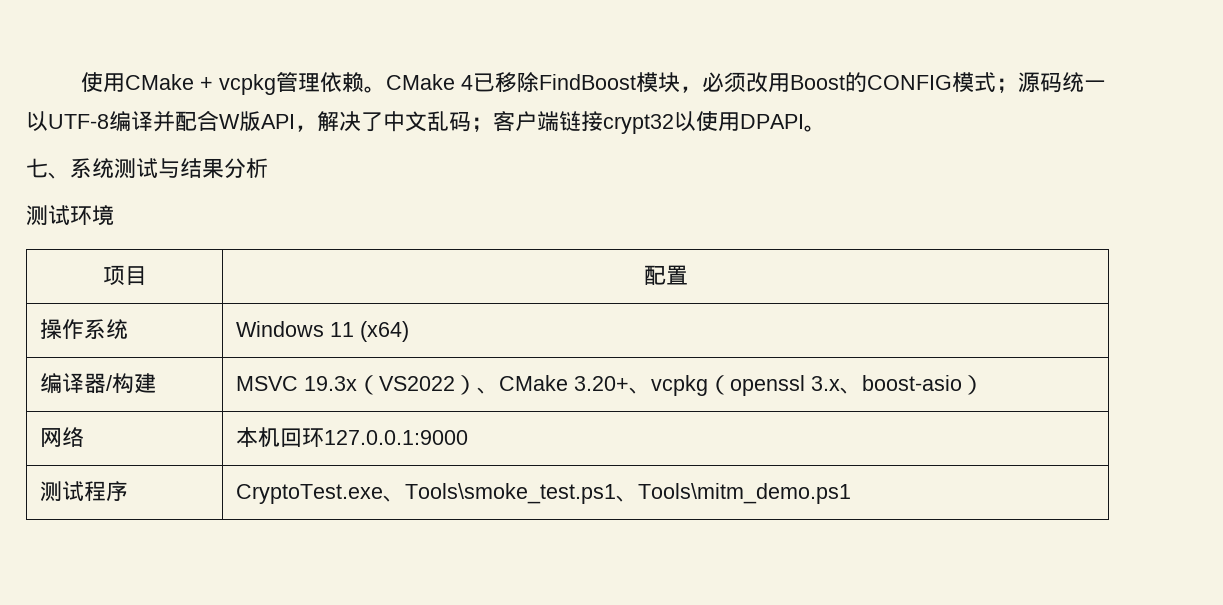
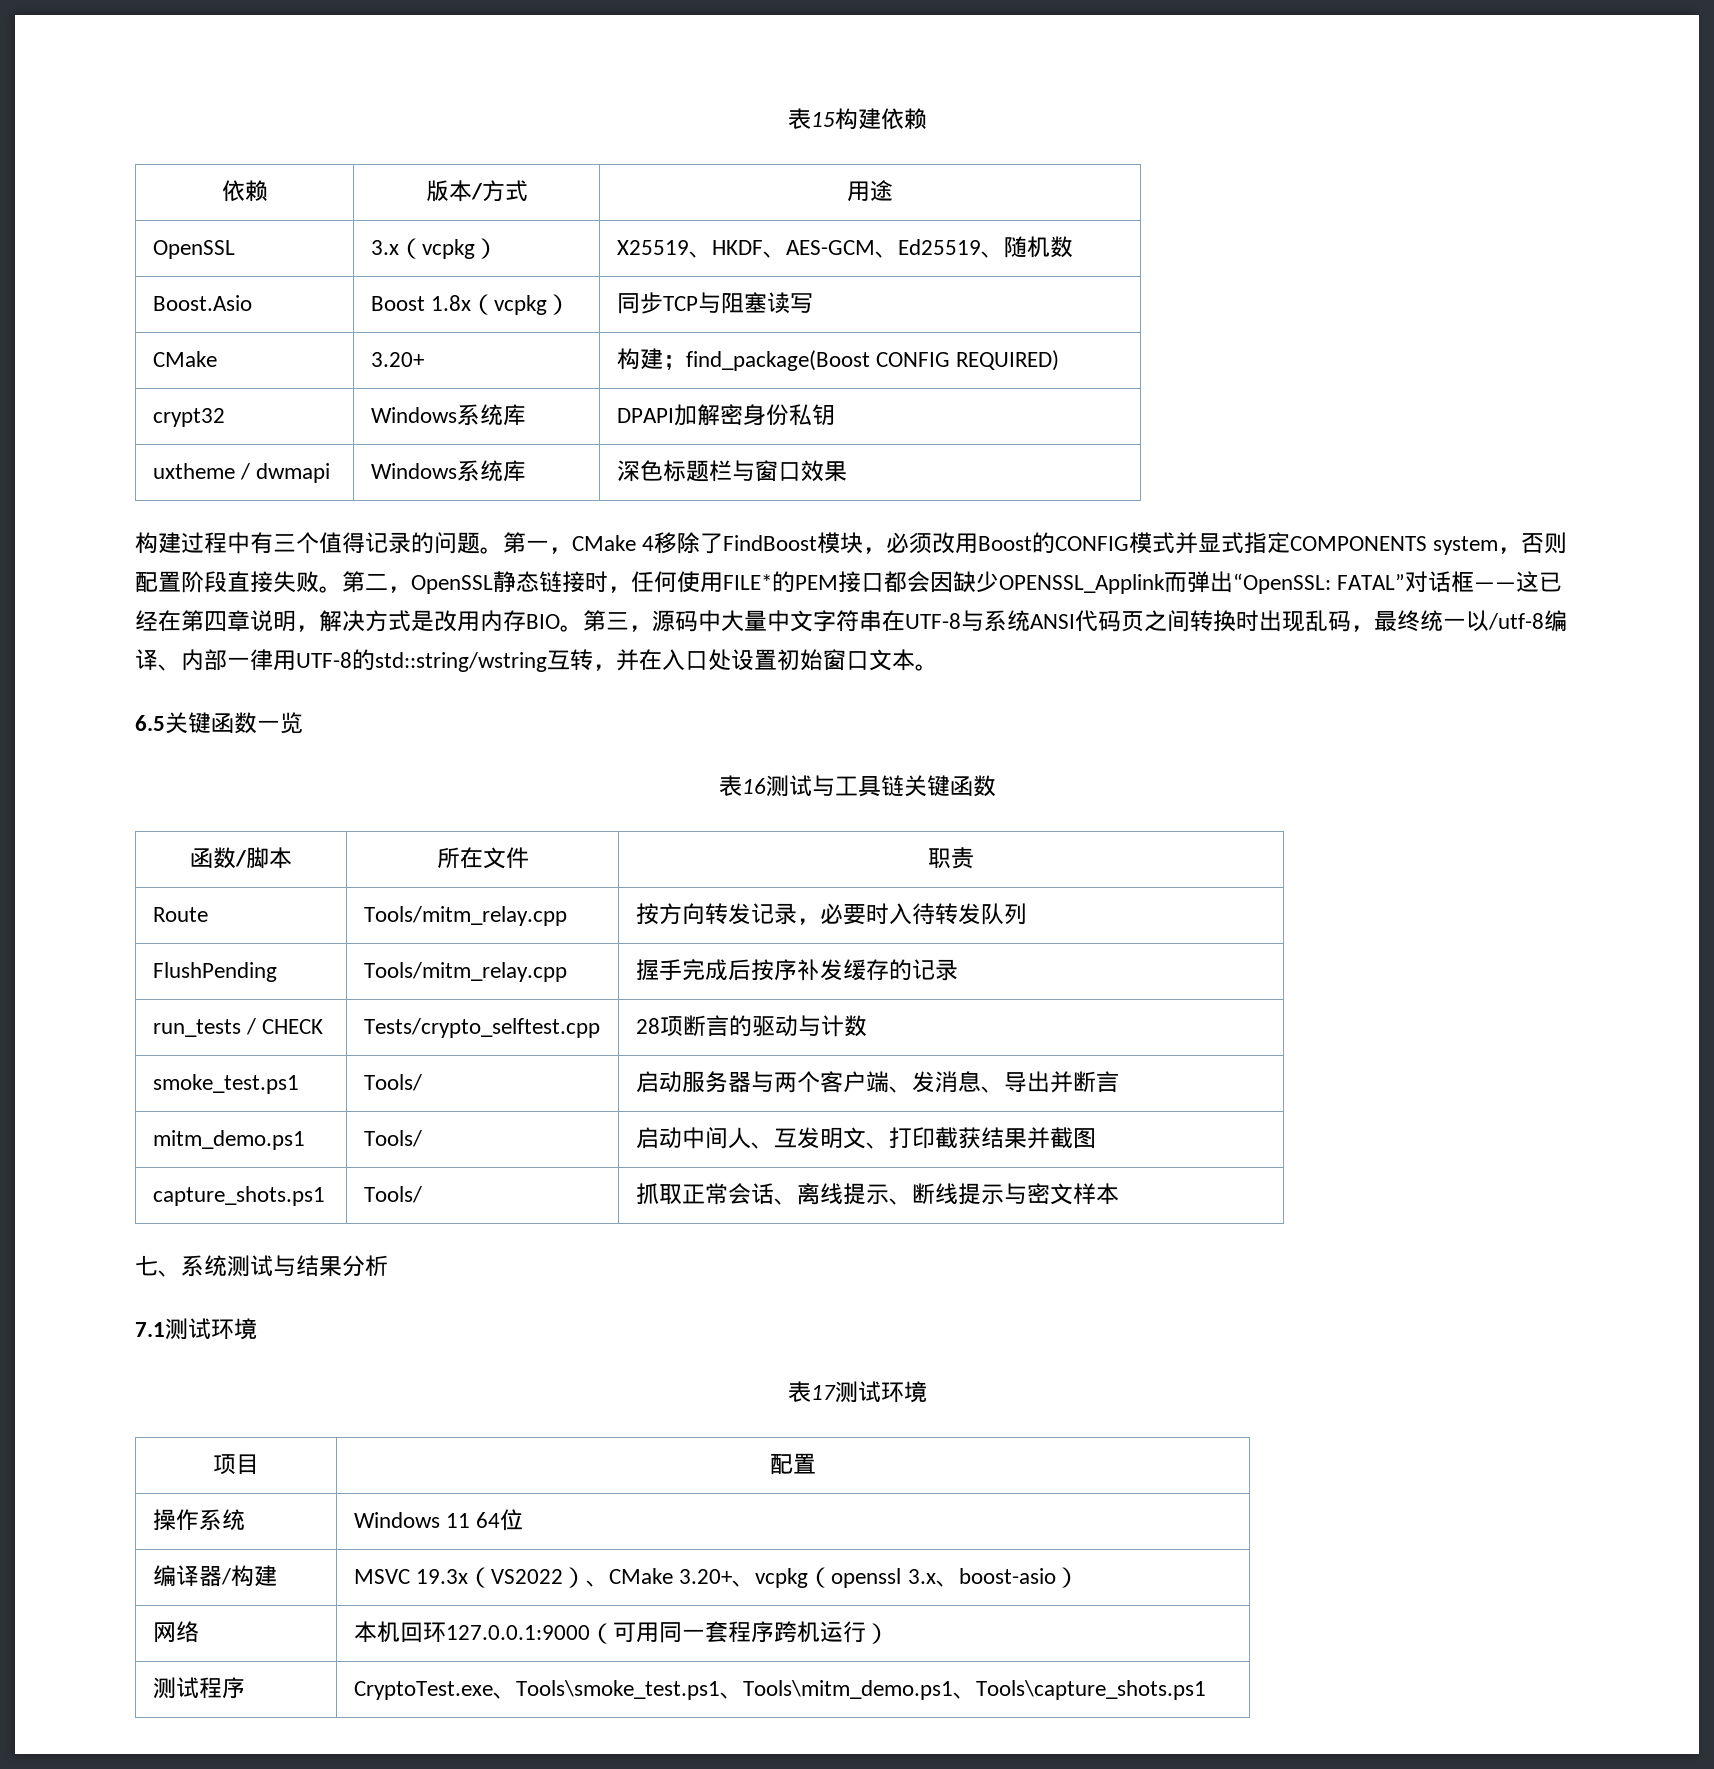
- 使用CMake + vcpkg管理依赖。CMake 4已移除FindBoost模块，必须改用Boost的CONFIG模式；源码统一以UTF-8编译并配合W版API，解决了中文乱码；客户端链接crypt32以使用DPAPI。
+ 表15构建依赖
+ 依赖 | 版本/方式 | 用途
+ OpenSSL | 3.x（vcpkg） | X25519、HKDF、AES-GCM、Ed25519、随机数
+ Boost.Asio | Boost 1.8x（vcpkg） | 同步TCP与阻塞读写
+ CMake | 3.20+ | 构建；find_package(Boost CONFIG REQUIRED)
+ crypt32 | Windows系统库 | DPAPI加解密身份私钥
+ uxtheme / dwmapi | Windows系统库 | 深色标题栏与窗口效果
+ 构建过程中有三个值得记录的问题。第一，CMake 4移除了FindBoost模块，必须改用Boost的CONFIG模式并显式指定COMPONENTS system，否则配置阶段直接失败。第二，OpenSSL静态链接时，任何使用FILE*的PEM接口都会因缺少OPENSSL_Applink而弹出“OpenSSL: FATAL”对话框——这已经在第四章说明，解决方式是改用内存BIO。第三，源码中大量中文字符串在UTF-8与系统ANSI代码页之间转换时出现乱码，最终统一以/utf-8编译、内部一律用UTF-8的std::string/wstring互转，并在入口处设置初始窗口文本。
+ 6.5关键函数一览
+ 表16测试与工具链关键函数
+ 函数/脚本 | 所在文件 | 职责
+ Route | Tools/mitm_relay.cpp | 按方向转发记录，必要时入待转发队列
+ FlushPending | Tools/mitm_relay.cpp | 握手完成后按序补发缓存的记录
+ run_tests / CHECK | Tests/crypto_selftest.cpp | 28项断言的驱动与计数
+ smoke_test.ps1 | Tools/ | 启动服务器与两个客户端、发消息、导出并断言
+ mitm_demo.ps1 | Tools/ | 启动中间人、互发明文、打印截获结果并截图
+ capture_shots.ps1 | Tools/ | 抓取正常会话、离线提示、断线提示与密文样本
- 测试环境
+ 7.1测试环境
+ 表17测试环境
- 操作系统 | Windows 11 (x64)
+ 操作系统 | Windows 11 64位
- 网络 | 本机回环127.0.0.1:9000
+ 网络 | 本机回环127.0.0.1:9000（可用同一套程序跨机运行）
- 测试程序 | CryptoTest.exe、Tools\smoke_test.ps1、Tools\mitm_demo.ps1
+ 测试程序 | CryptoTest.exe、Tools\smoke_test.ps1、Tools\mitm_demo.ps1、Tools\capture_shots.ps1

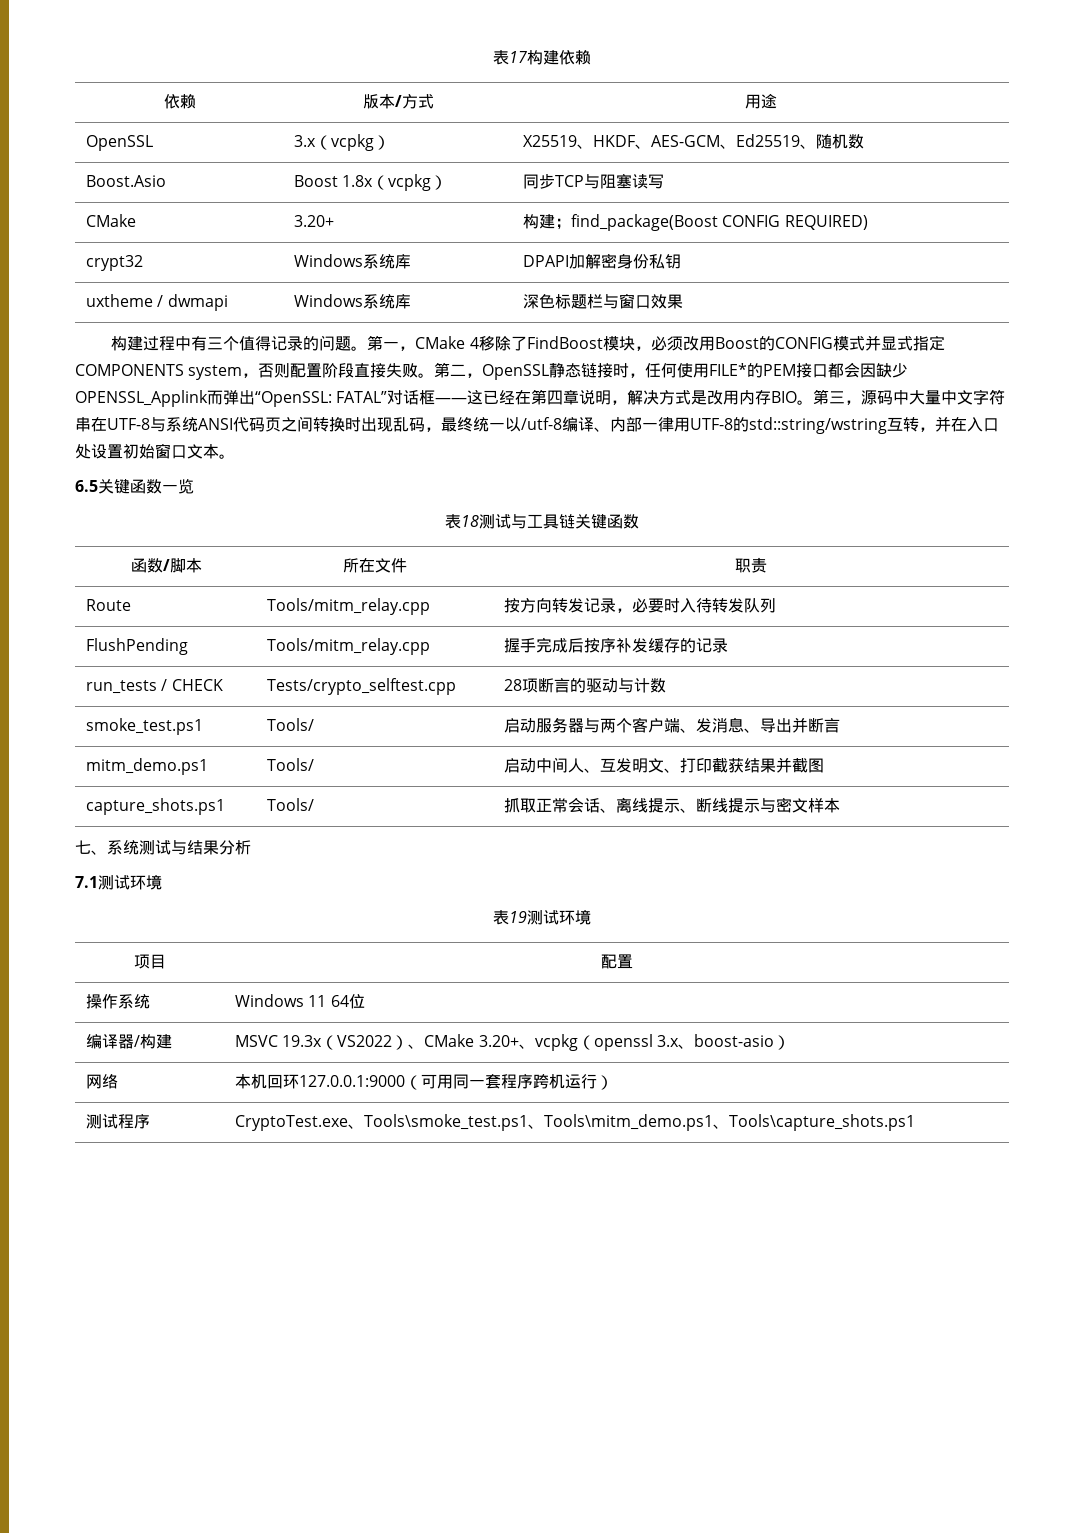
- 表15构建依赖
+ 表17构建依赖
- 表16测试与工具链关键函数
+ 表18测试与工具链关键函数
- 表17测试环境
+ 表19测试环境

